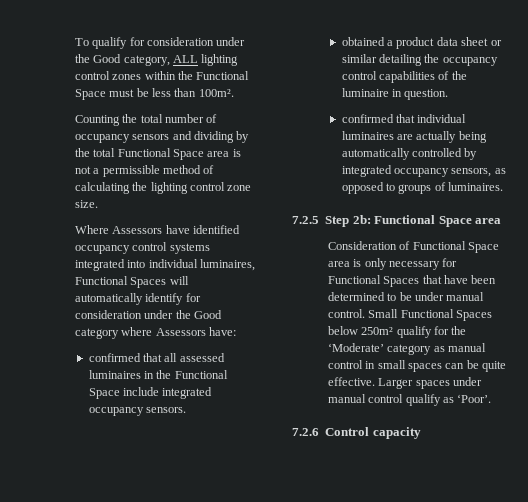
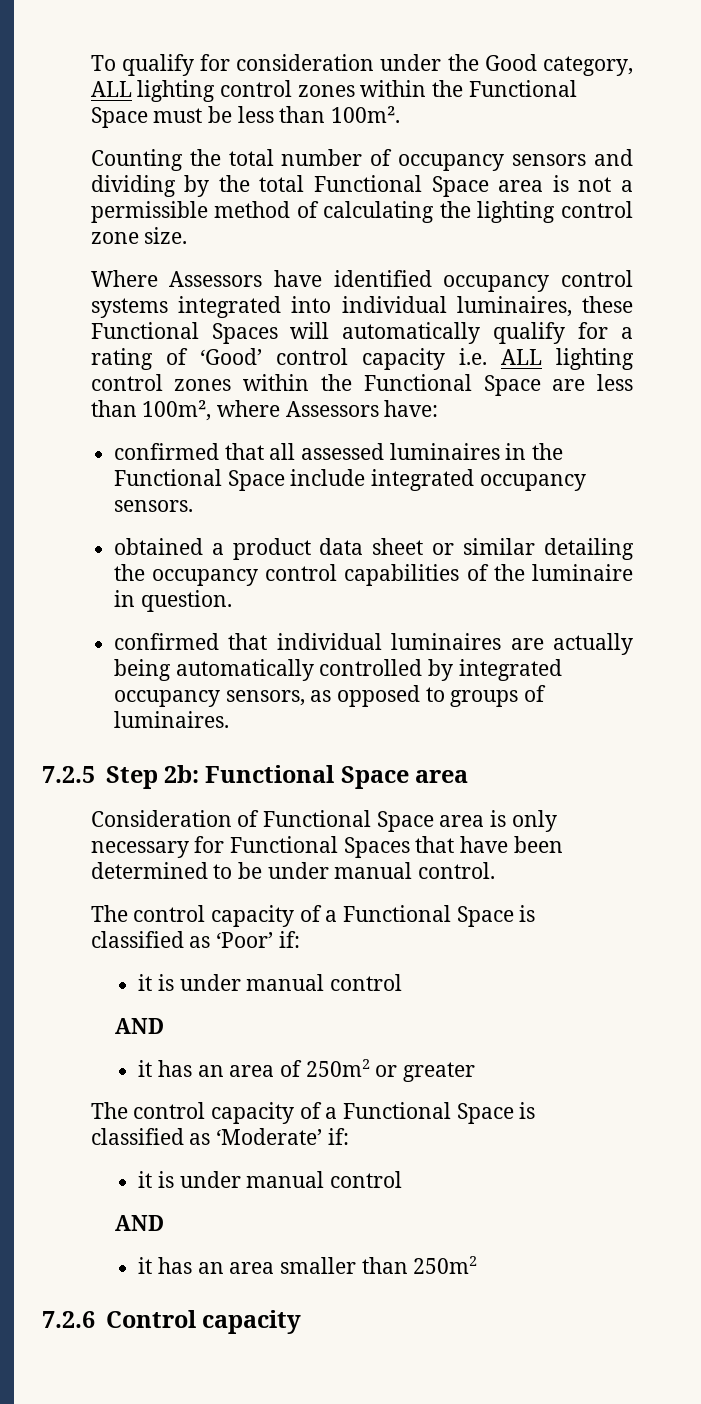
- Where Assessors have identified occupancy control systems integrated into individual luminaires, Functional Spaces will automatically identify for consideration under the Good category where Assessors have:
+ Where Assessors have identified occupancy control systems integrated into individual luminaires, these Functional Spaces will automatically qualify for a rating of ‘Good’ control capacity i.e. ALL lighting control zones within the Functional Space are less than 100m², where Assessors have:
- Consideration of Functional Space area is only necessary for Functional Spaces that have been determined to be under manual control. Small Functional Spaces below 250m² qualify for the ‘Moderate’ category as manual control in small spaces can be quite effective. Larger spaces under manual control qualify as ‘Poor’.
+ Consideration of Functional Space area is only necessary for Functional Spaces that have been determined to be under manual control.
+ The control capacity of a Functional Space is classified as ‘Poor’ if:
+ it is under manual control
+ AND
+ it has an area of 250m2 or greater
+ The control capacity of a Functional Space is classified as ‘Moderate’ if:
+ it is under manual control
+ AND
+ it has an area smaller than 250m2

